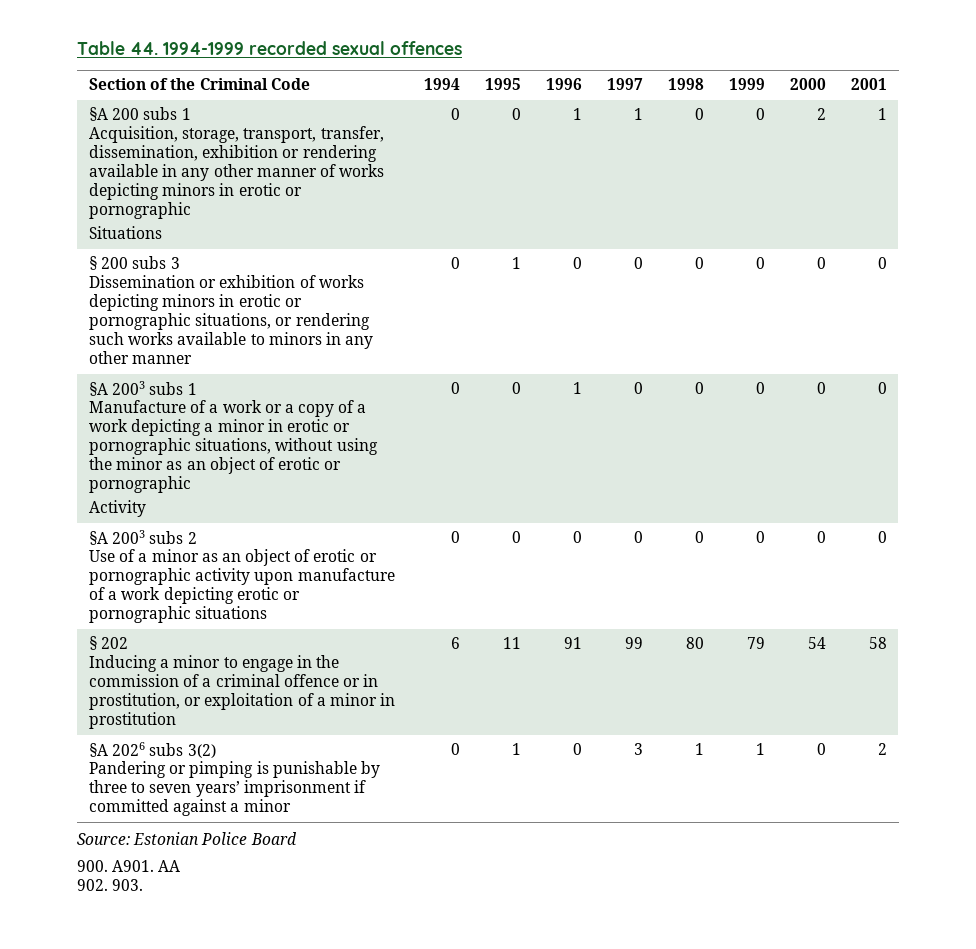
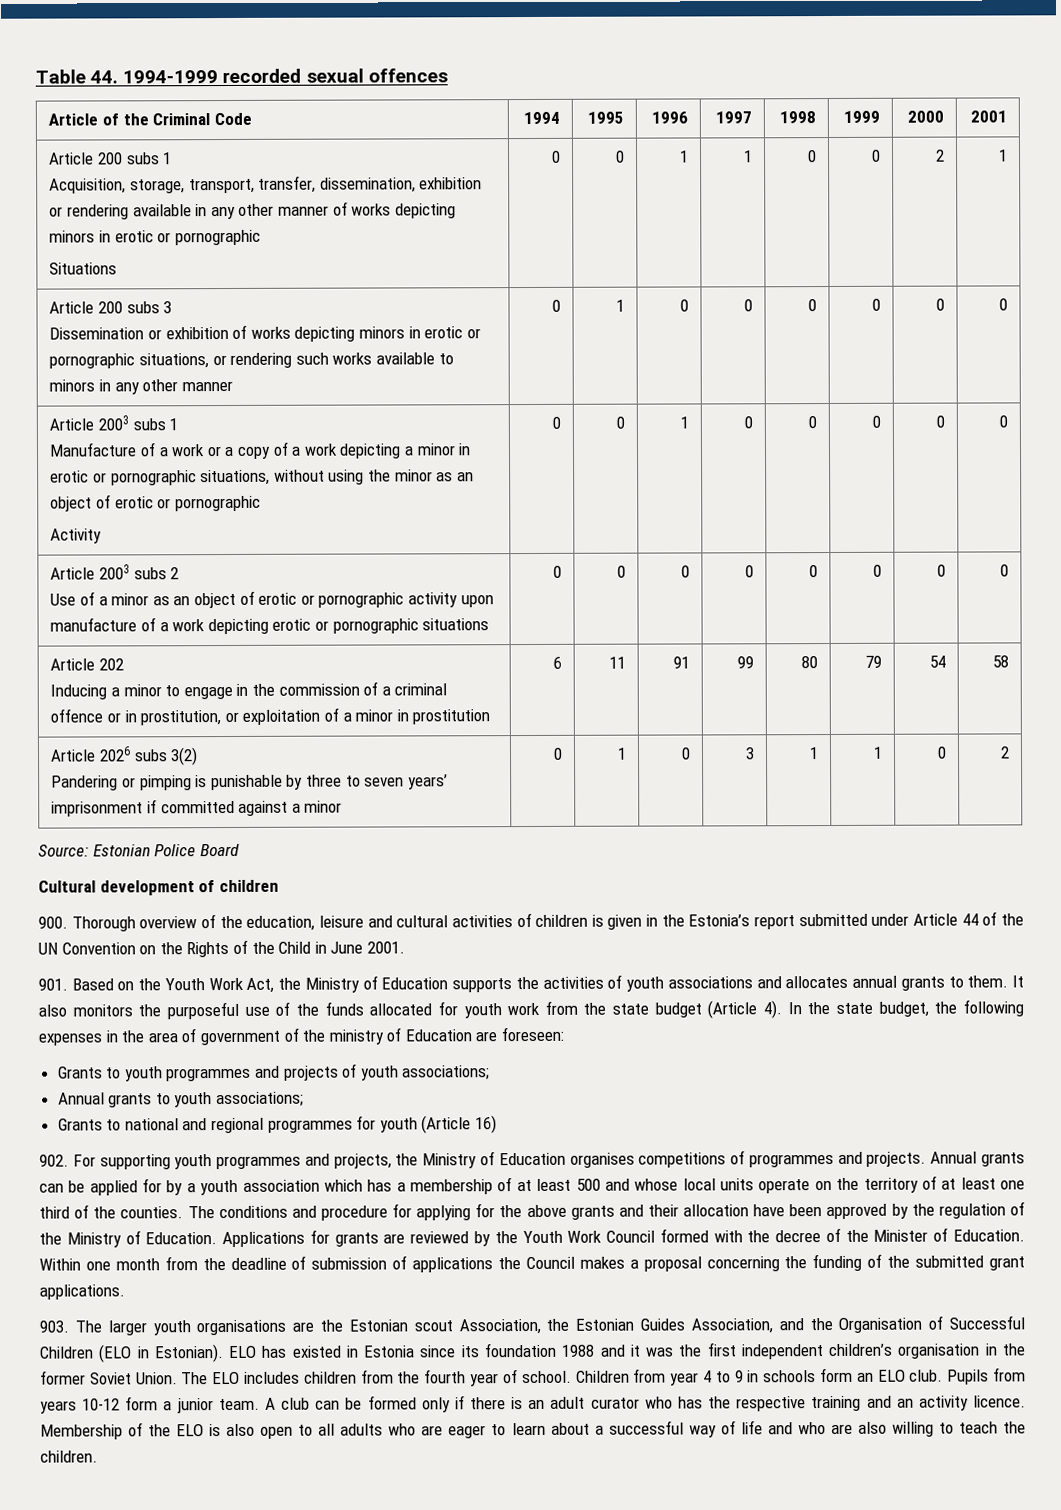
- Section of the Criminal Code | 1994 | 1995 | 1996 | 1997 | 1998 | 1999 | 2000 | 2001
+ Article of the Criminal Code | 1994 | 1995 | 1996 | 1997 | 1998 | 1999 | 2000 | 2001
- §A 200 subs 1
+ Article 200 subs 1
- § 200 subs 3
+ Article 200 subs 3
- §A 2003 subs 1
+ Article 2003 subs 1
- §A 2003 subs 2
+ Article 2003 subs 2
- § 202
+ Article 202
- §A 2026 subs 3(2)
+ Article 2026 subs 3(2)
- 900. A901. AA
- 902. 903.
+ Cultural development of children
+ 900. Thorough overview of the education, leisure and cultural activities of children is given in the Estonia’s report submitted under Article 44 of the UN Convention on the Rights of the Child in June 2001.
+ 901. Based on the Youth Work Act, the Ministry of Education supports the activities of youth associations and allocates annual grants to them. It also monitors the purposeful use of the funds allocated for youth work from the state budget (Article 4). In the state budget, the following expenses in the area of government of the ministry of Education are foreseen:
+ Grants to youth programmes and projects of youth associations;
+ Annual grants to youth associations;
+ Grants to national and regional programmes for youth (Article 16)
+ 902. For supporting youth programmes and projects, the Ministry of Education organises competitions of programmes and projects. Annual grants can be applied for by a youth association which has a membership of at least 500 and whose local units operate on the territory of at least one third of the counties. The conditions and procedure for applying for the above grants and their allocation have been approved by the regulation of the Ministry of Education. Applications for grants are reviewed by the Youth Work Council formed with the decree of the Minister of Education. Within one month from the deadline of submission of applications the Council makes a proposal concerning the funding of the submitted grant applications.
+ 903. The larger youth organisations are the Estonian scout Association, the Estonian Guides Association, and the Organisation of Successful Children (ELO in Estonian). ELO has existed in Estonia since its foundation 1988 and it was the first independent children’s organisation in the former Soviet Union. The ELO includes children from the fourth year of school. Children from year 4 to 9 in schools form an ELO club. Pupils from years 10-12 form a junior team. A club can be formed only if there is an adult curator who has the respective training and an activity licence. Membership of the ELO is also open to all adults who are eager to learn about a successful way of life and who are also willing to teach the children.

